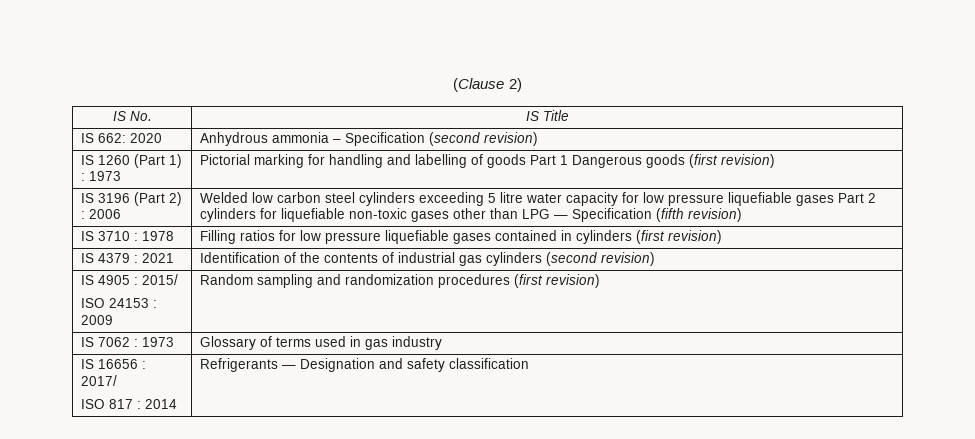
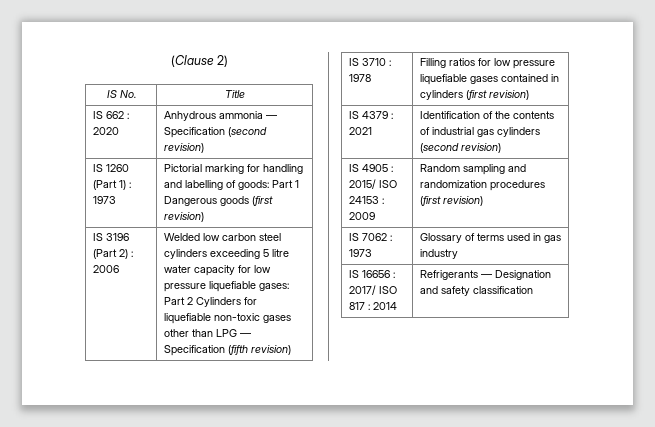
- IS No. | IS Title
+ IS No. | Title
- IS 662: 2020 | Anhydrous ammonia – Specification (second revision)
+ IS 662 : 2020 | Anhydrous ammonia — Specification (second revision)
- IS 1260 (Part 1) : 1973 | Pictorial marking for handling and labelling of goods Part 1 Dangerous goods (first revision)
+ IS 1260 (Part 1) : 1973 | Pictorial marking for handling and labelling of goods: Part 1 Dangerous goods (first revision)
- IS 3196 (Part 2) : 2006 | Welded low carbon steel cylinders exceeding 5 litre water capacity for low pressure liquefiable gases Part 2 cylinders for liquefiable non-toxic gases other than LPG — Specification (fifth revision)
+ IS 3196 (Part 2) : 2006 | Welded low carbon steel cylinders exceeding 5 litre water capacity for low pressure liquefiable gases: Part 2 Cylinders for liquefiable non-toxic gases other than LPG — Specification (fifth revision)
- IS 4905 : 2015/
- ISO 24153 : 2009 | Random sampling and randomization procedures (first revision)
+ IS 4905 : 2015/ ISO 24153 : 2009 | Random sampling and randomization procedures (first revision)
- IS 16656 : 2017/
- ISO 817 : 2014 | Refrigerants — Designation and safety classification
+ IS 16656 : 2017/ ISO 817 : 2014 | Refrigerants — Designation and safety classification

